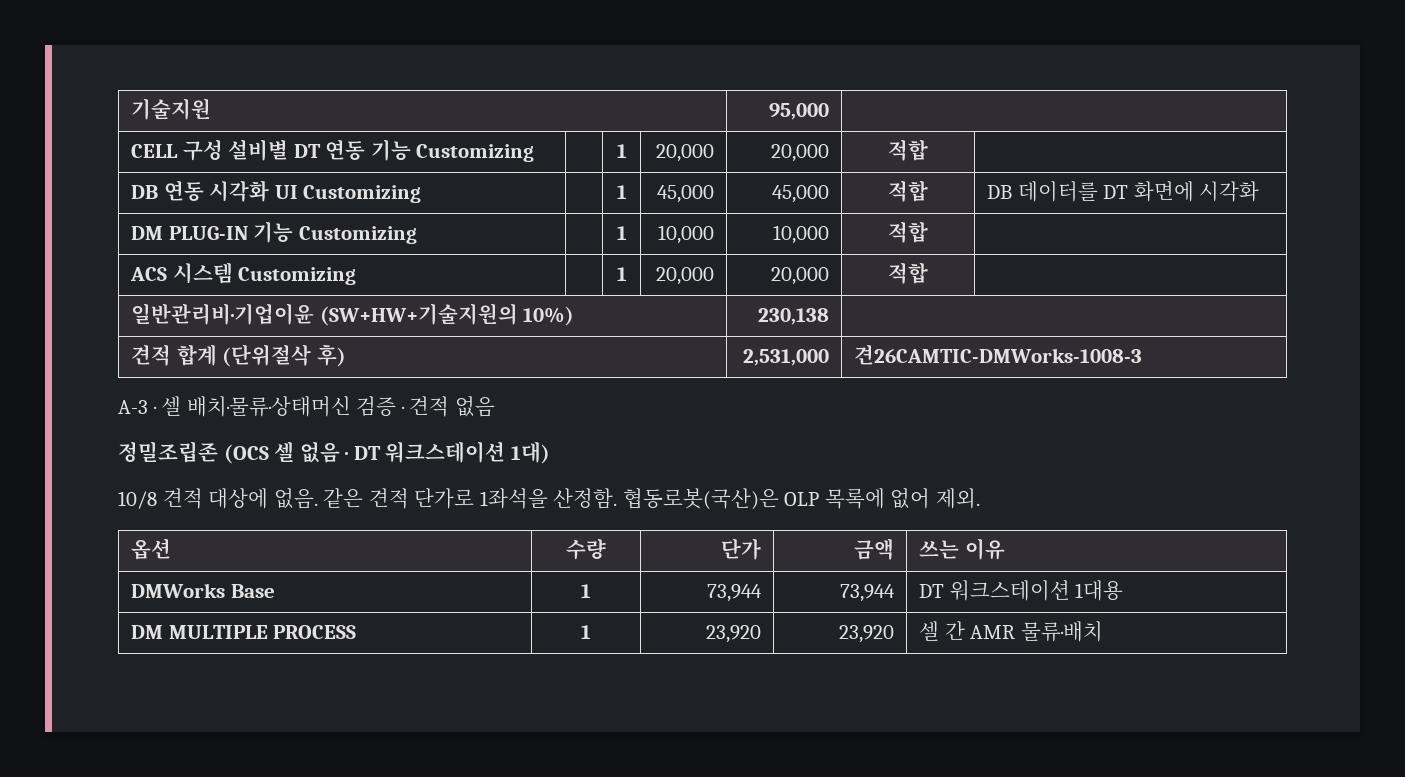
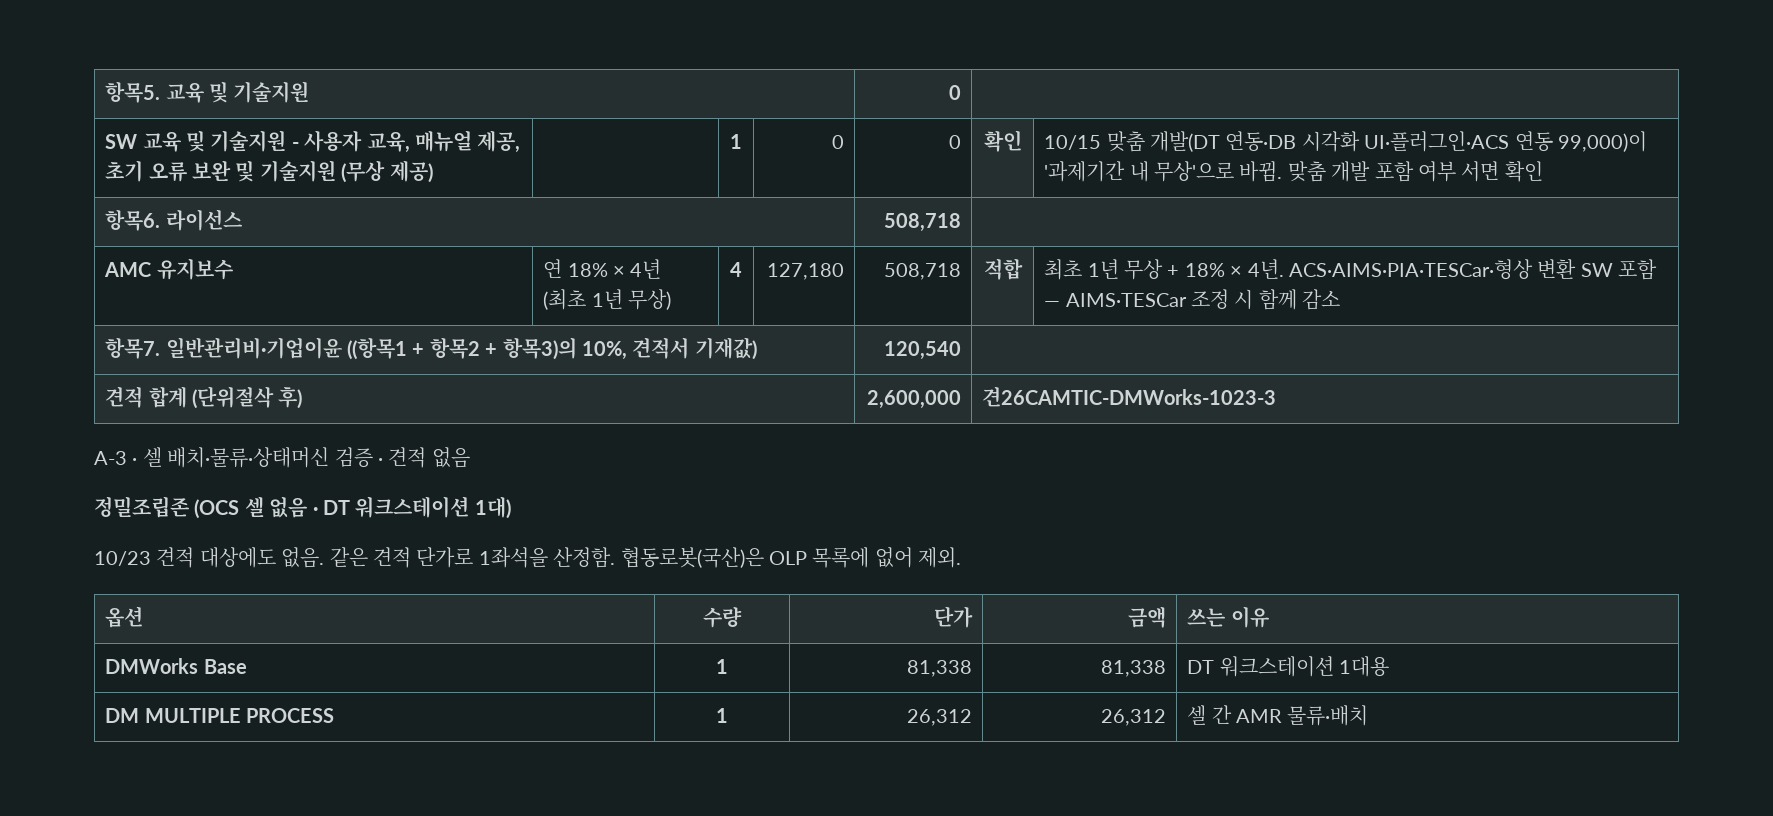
- 기술지원 | 95,000 |
- CELL 구성 설비별 DT 연동 기능 Customizing | | 1 | 20,000 | 20,000 | 적합 |
- DB 연동 시각화 UI Customizing | | 1 | 45,000 | 45,000 | 적합 | DB 데이터를 DT 화면에 시각화
- DM PLUG-IN 기능 Customizing | | 1 | 10,000 | 10,000 | 적합 |
- ACS 시스템 Customizing | | 1 | 20,000 | 20,000 | 적합 |
- 일반관리비·기업이윤 (SW+HW+기술지원의 10%) | 230,138 |
+ 항목5. 교육 및 기술지원 | 0 |
+ SW 교육 및 기술지원 - 사용자 교육, 매뉴얼 제공, 초기 오류 보완 및 기술지원 (무상 제공) | | 1 | 0 | 0 | 확인 | 10/15 맞춤 개발(DT 연동·DB 시각화 UI·플러그인·ACS 연동 99,000)이 '과제기간 내 무상'으로 바뀜. 맞춤 개발 포함 여부 서면 확인
+ 항목6. 라이선스 | 508,718 |
+ AMC 유지보수 | 연 18% × 4년 (최초 1년 무상) | 4 | 127,180 | 508,718 | 적합 | 최초 1년 무상 + 18% × 4년. ACS·AIMS·PIA·TESCar·형상 변환 SW 포함 — AIMS·TESCar 조정 시 함께 감소
+ 항목7. 일반관리비·기업이윤 ((항목1 + 항목2 + 항목3)의 10%, 견적서 기재값) | 120,540 |
- 견적 합계 (단위절삭 후) | 2,531,000 | 견26CAMTIC-DMWorks-1008-3
+ 견적 합계 (단위절삭 후) | 2,600,000 | 견26CAMTIC-DMWorks-1023-3
- 10/8 견적 대상에 없음.
+ 10/23 견적 대상에도 없음.
- DMWorks Base | 1 | 73,944 | 73,944 | DT 워크스테이션 1대용
+ DMWorks Base | 1 | 81,338 | 81,338 | DT 워크스테이션 1대용
- DM MULTIPLE PROCESS | 1 | 23,920 | 23,920 | 셀 간 AMR 물류·배치
+ DM MULTIPLE PROCESS | 1 | 26,312 | 26,312 | 셀 간 AMR 물류·배치

